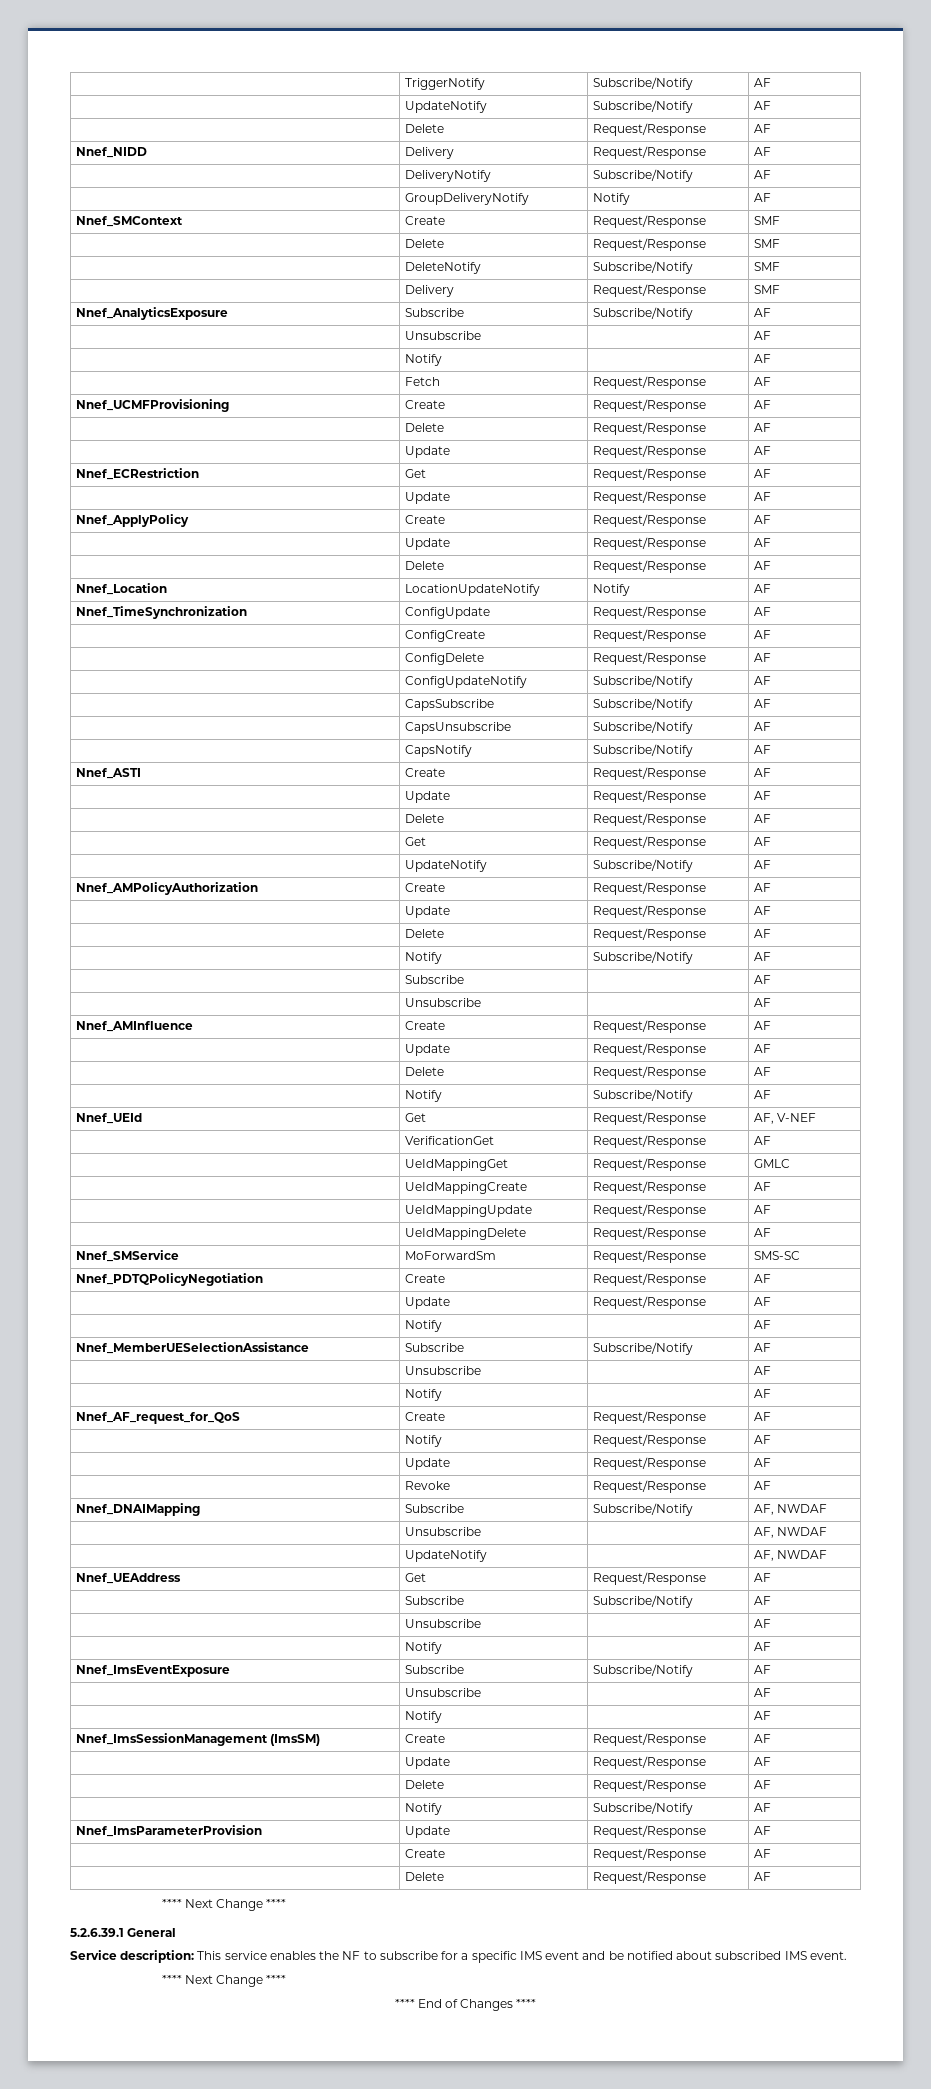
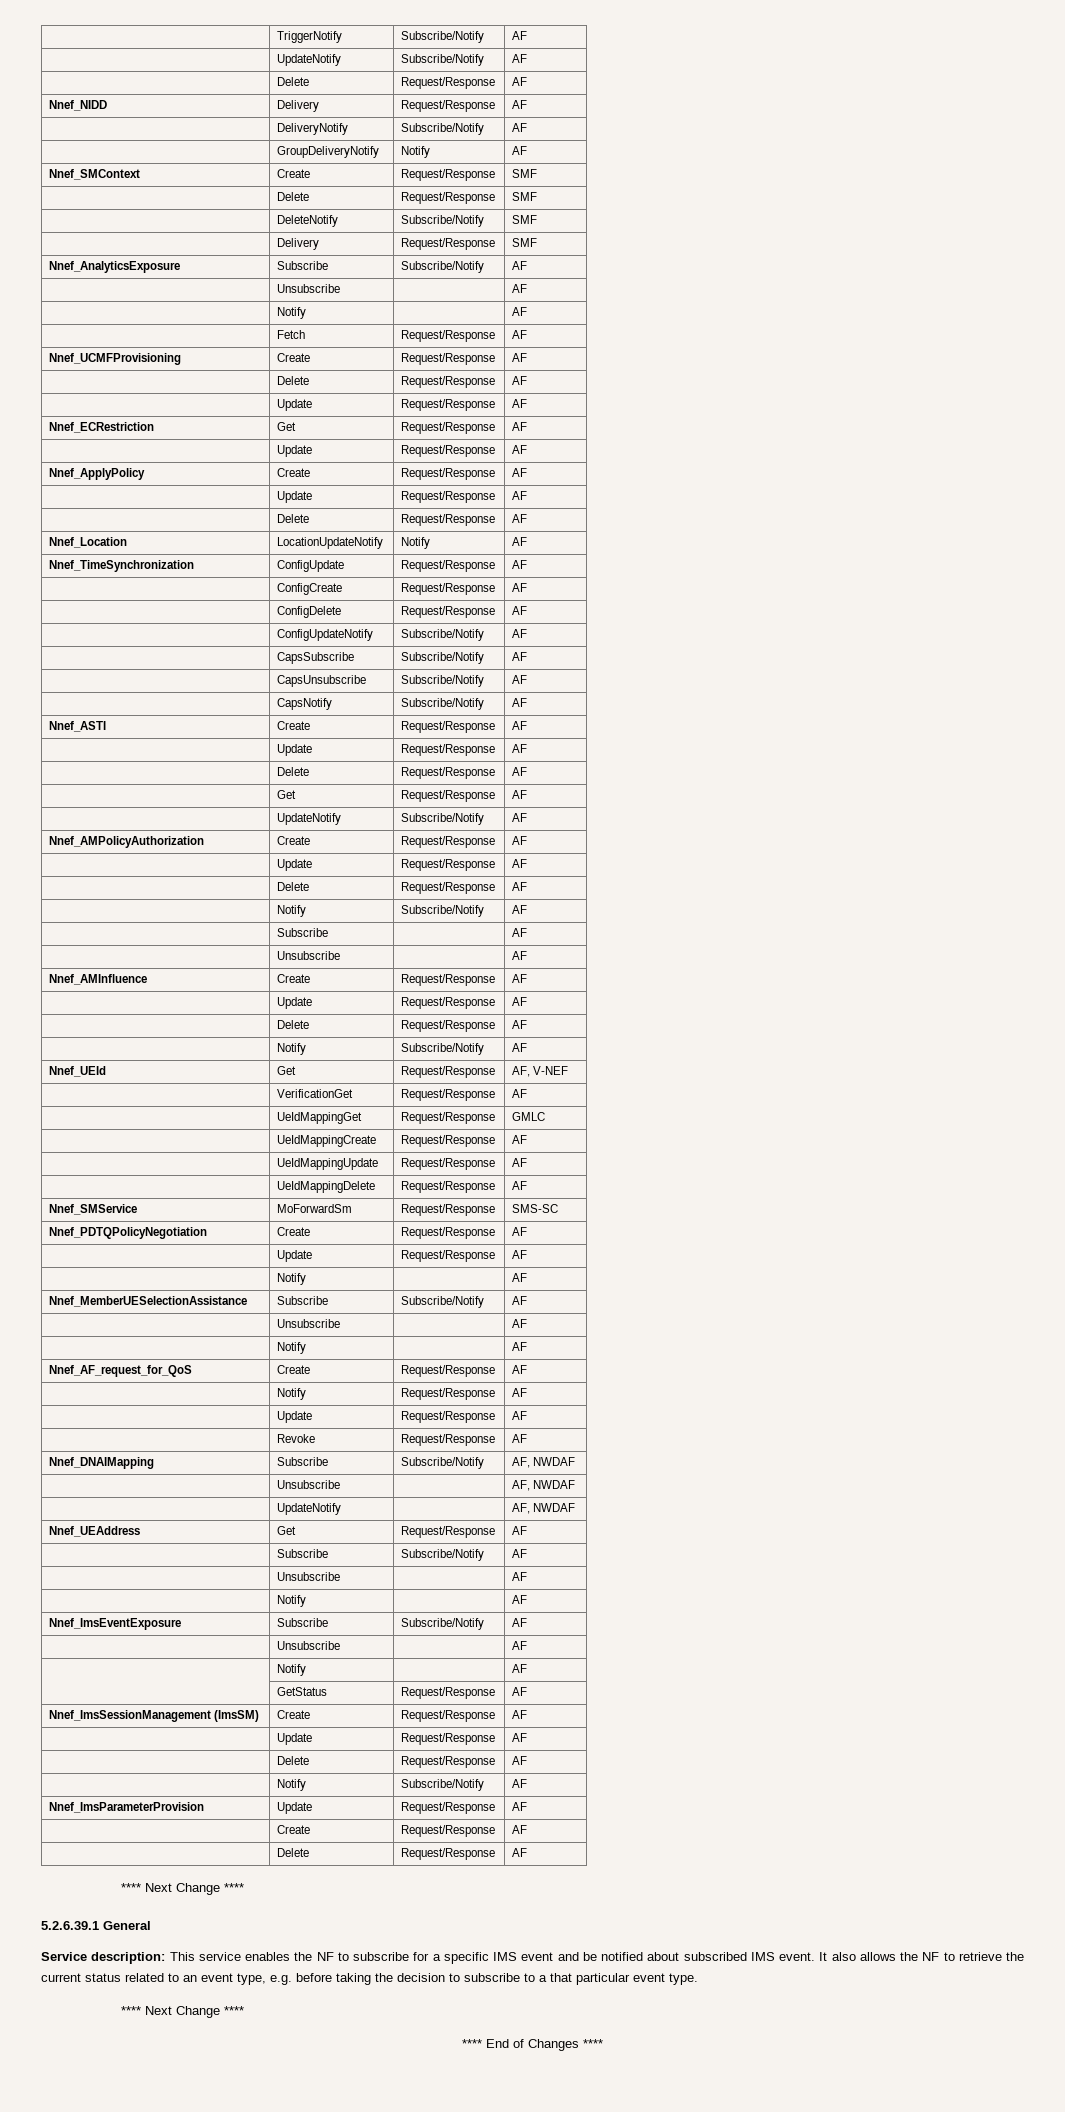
+ | GetStatus | Request/Response | AF
+ It also allows the NF to retrieve the current status related to an event type, e.g. before taking the decision to subscribe to a that particular event type.

